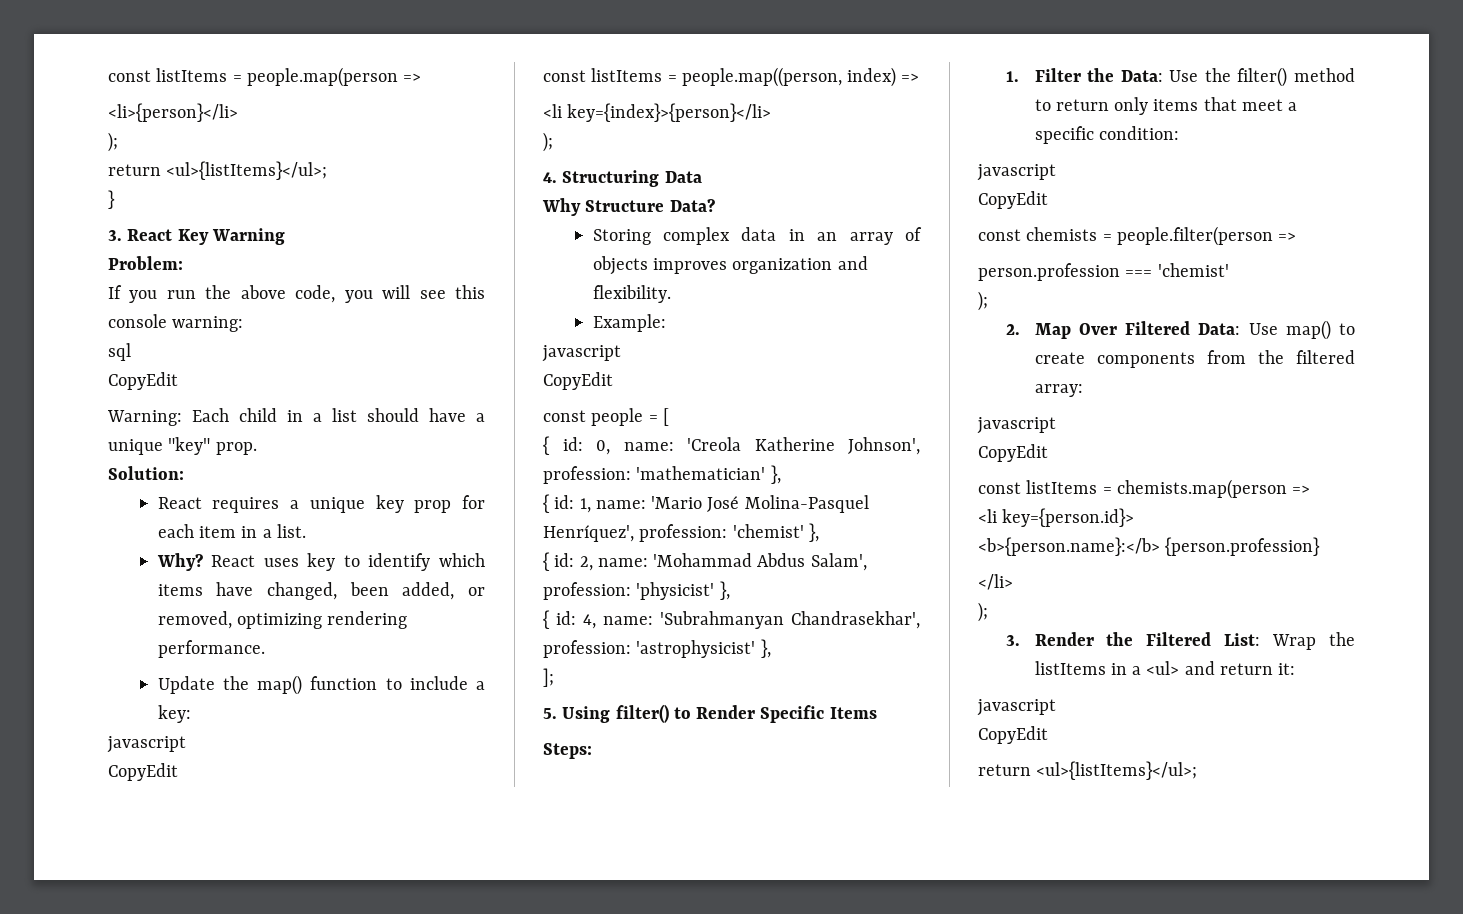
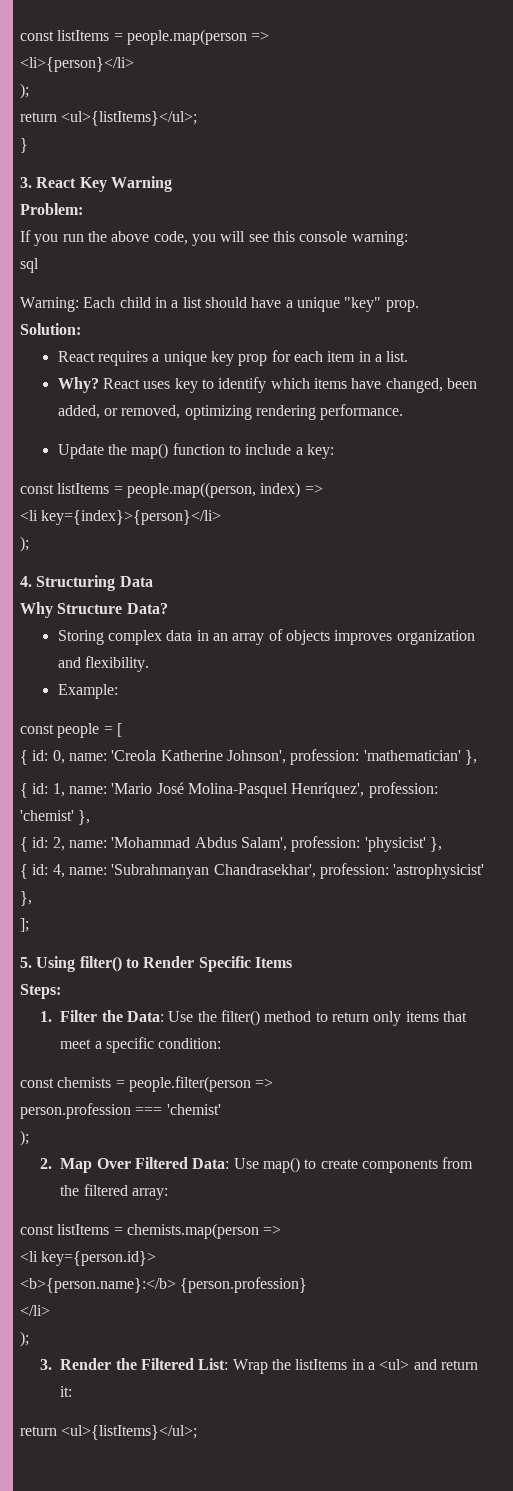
  sql
- CopyEdit
  Update the map() function to include a key:
- javascript
- CopyEdit
  Example:
- javascript
- CopyEdit
  1. Filter the Data: Use the filter() method to return only items that meet a specific condition:
- javascript
- CopyEdit
  2. Map Over Filtered Data: Use map() to create components from the filtered array:
- javascript
- CopyEdit
  3. Render the Filtered List: Wrap the listItems in a <ul> and return it:
- javascript
- CopyEdit

